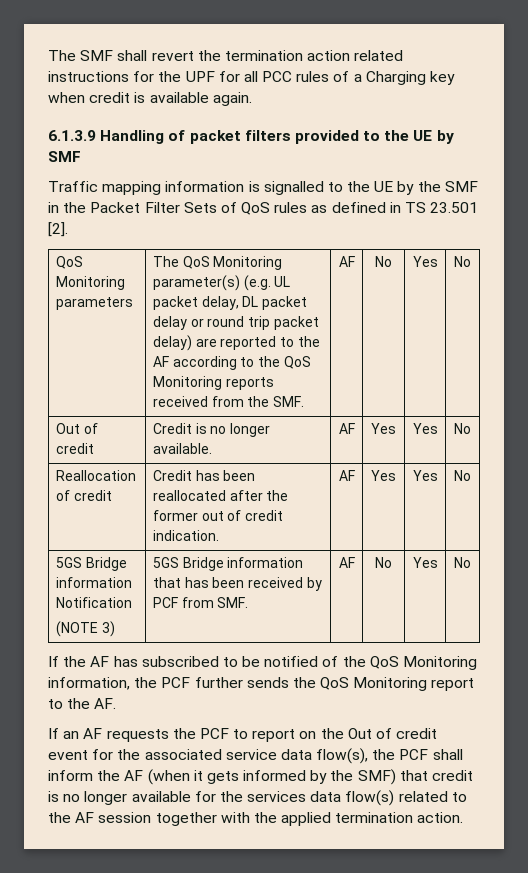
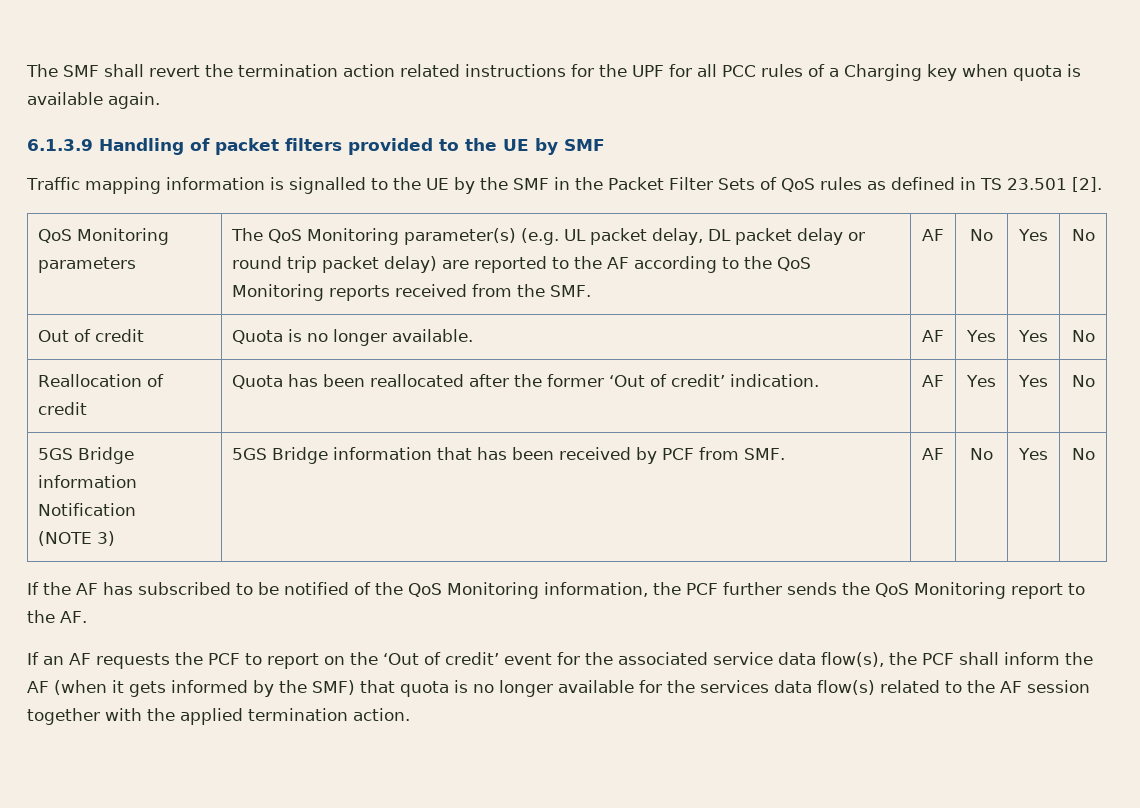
- The SMF shall revert the termination action related instructions for the UPF for all PCC rules of a Charging key when credit is available again.
+ The SMF shall revert the termination action related instructions for the UPF for all PCC rules of a Charging key when quota is available again.
- Out of credit | Credit is no longer available. | AF | Yes | Yes | No
+ Out of credit | Quota is no longer available. | AF | Yes | Yes | No
- Reallocation of credit | Credit has been reallocated after the former out of credit indication. | AF | Yes | Yes | No
+ Reallocation of credit | Quota has been reallocated after the former ‘Out of credit’ indication. | AF | Yes | Yes | No
- If an AF requests the PCF to report on the Out of credit event for the associated service data flow(s), the PCF shall inform the AF (when it gets informed by the SMF) that credit is no longer available for the services data flow(s) related to the AF session together with the applied termination action.
+ If an AF requests the PCF to report on the ‘Out of credit’ event for the associated service data flow(s), the PCF shall inform the AF (when it gets informed by the SMF) that quota is no longer available for the services data flow(s) related to the AF session together with the applied termination action.

